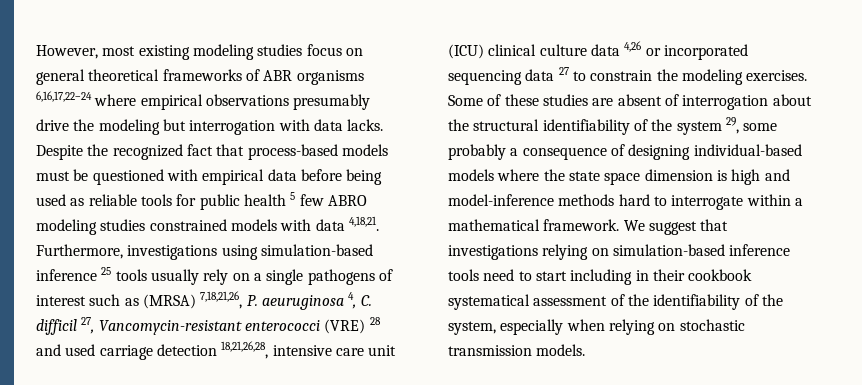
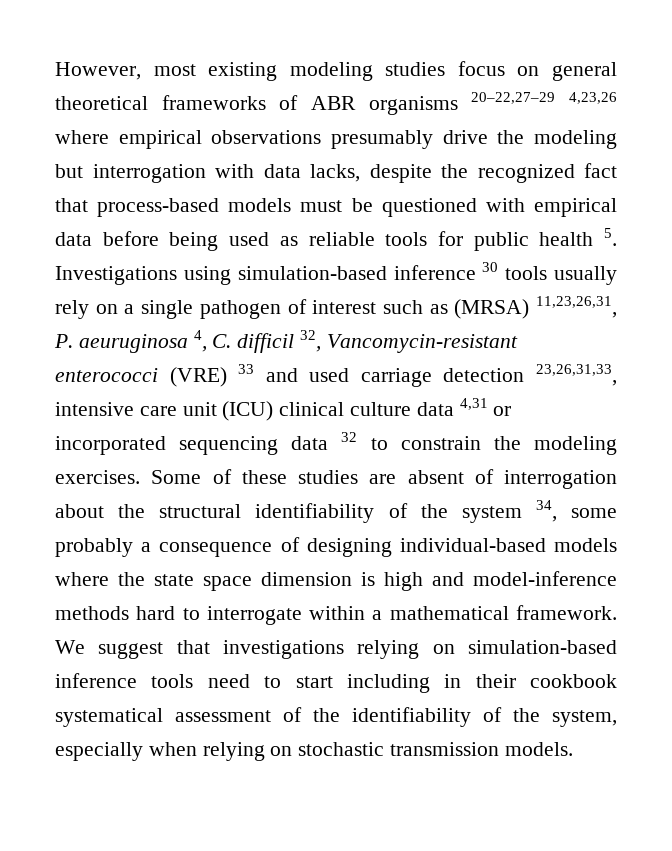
- However, most existing modeling studies focus on general theoretical frameworks of ABR organisms 6,16,17,22–24 where empirical observations presumably drive the modeling but interrogation with data lacks. Despite the recognized fact that process-based models must be questioned with empirical data before being used as reliable tools for public health 5 few ABRO modeling studies constrained models with data 4,18,21. Furthermore, investigations using simulation-based inference 25 tools usually rely on a single pathogens of interest such as (MRSA) 7,18,21,26, P. aeuruginosa 4, C. difficil 27, Vancomycin-resistant enterococci (VRE) 28 and used carriage detection 18,21,26,28, intensive care unit (ICU) clinical culture data 4,26 or incorporated sequencing data 27 to constrain the modeling exercises.
+ However, most existing modeling studies focus on general theoretical frameworks of ABR organisms 20–22,27–29 4,23,26 where empirical observations presumably drive the modeling but interrogation with data lacks, despite the recognized fact that process-based models must be questioned with empirical data before being used as reliable tools for public health 5. Investigations using simulation-based inference 30 tools usually rely on a single pathogen of interest such as (MRSA) 11,23,26,31, P. aeuruginosa 4, C. difficil 32, Vancomycin-resistant enterococci (VRE) 33 and used carriage detection 23,26,31,33, intensive care unit (ICU) clinical culture data 4,31 or incorporated sequencing data 32 to constrain the modeling exercises.
- Some of these studies are absent of interrogation about the structural identifiability of the system 29, some probably a consequence of designing individual-based models where the state space dimension is high and model-inference methods hard to interrogate within a mathematical framework.
+ Some of these studies are absent of interrogation about the structural identifiability of the system 34, some probably a consequence of designing individual-based models where the state space dimension is high and model-inference methods hard to interrogate within a mathematical framework.

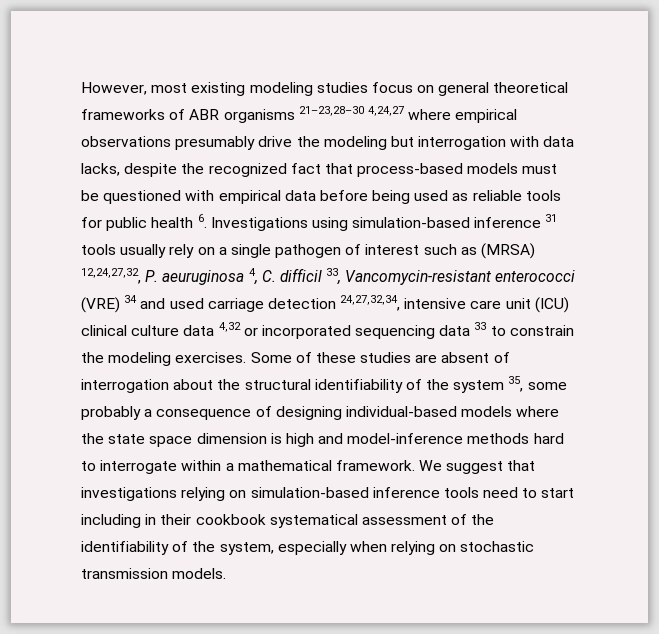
- However, most existing modeling studies focus on general theoretical frameworks of ABR organisms 20–22,27–29 4,23,26 where empirical observations presumably drive the modeling but interrogation with data lacks, despite the recognized fact that process-based models must be questioned with empirical data before being used as reliable tools for public health 5. Investigations using simulation-based inference 30 tools usually rely on a single pathogen of interest such as (MRSA) 11,23,26,31, P. aeuruginosa 4, C. difficil 32, Vancomycin-resistant enterococci (VRE) 33 and used carriage detection 23,26,31,33, intensive care unit (ICU) clinical culture data 4,31 or incorporated sequencing data 32 to constrain the modeling exercises.
+ However, most existing modeling studies focus on general theoretical frameworks of ABR organisms 21–23,28–30 4,24,27 where empirical observations presumably drive the modeling but interrogation with data lacks, despite the recognized fact that process-based models must be questioned with empirical data before being used as reliable tools for public health 6. Investigations using simulation-based inference 31 tools usually rely on a single pathogen of interest such as (MRSA) 12,24,27,32, P. aeuruginosa 4, C. difficil 33, Vancomycin-resistant enterococci (VRE) 34 and used carriage detection 24,27,32,34, intensive care unit (ICU) clinical culture data 4,32 or incorporated sequencing data 33 to constrain the modeling exercises.
- Some of these studies are absent of interrogation about the structural identifiability of the system 34, some probably a consequence of designing individual-based models where the state space dimension is high and model-inference methods hard to interrogate within a mathematical framework.
+ Some of these studies are absent of interrogation about the structural identifiability of the system 35, some probably a consequence of designing individual-based models where the state space dimension is high and model-inference methods hard to interrogate within a mathematical framework.

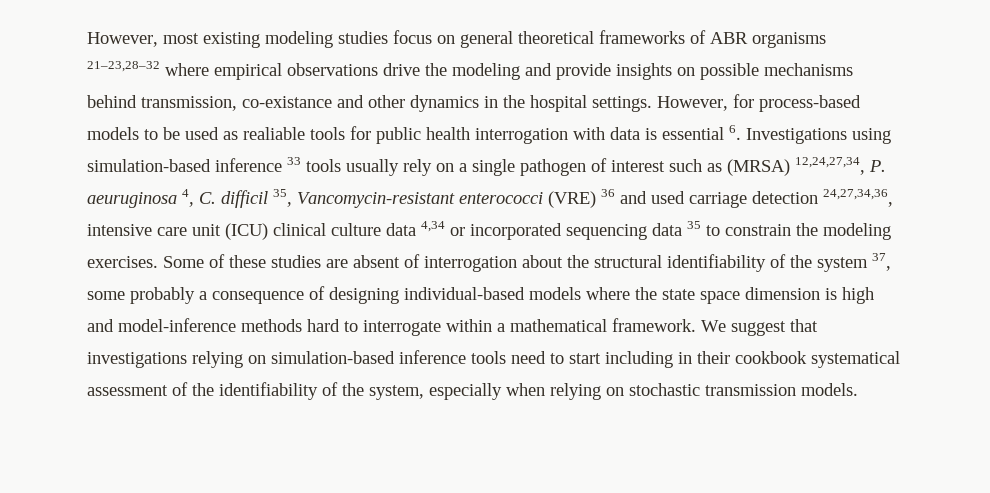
- However, most existing modeling studies focus on general theoretical frameworks of ABR organisms 21–23,28–30 4,24,27 where empirical observations presumably drive the modeling but interrogation with data lacks, despite the recognized fact that process-based models must be questioned with empirical data before being used as reliable tools for public health 6. Investigations using simulation-based inference 31 tools usually rely on a single pathogen of interest such as (MRSA) 12,24,27,32, P. aeuruginosa 4, C. difficil 33, Vancomycin-resistant enterococci (VRE) 34 and used carriage detection 24,27,32,34, intensive care unit (ICU) clinical culture data 4,32 or incorporated sequencing data 33 to constrain the modeling exercises.
+ However, most existing modeling studies focus on general theoretical frameworks of ABR organisms 21–23,28–32 where empirical observations drive the modeling and provide insights on possible mechanisms behind transmission, co-existance and other dynamics in the hospital settings. However, for process-based models to be used as realiable tools for public health interrogation with data is essential 6. Investigations using simulation-based inference 33 tools usually rely on a single pathogen of interest such as (MRSA) 12,24,27,34, P. aeuruginosa 4, C. difficil 35, Vancomycin-resistant enterococci (VRE) 36 and used carriage detection 24,27,34,36, intensive care unit (ICU) clinical culture data 4,34 or incorporated sequencing data 35 to constrain the modeling exercises.
- Some of these studies are absent of interrogation about the structural identifiability of the system 35, some probably a consequence of designing individual-based models where the state space dimension is high and model-inference methods hard to interrogate within a mathematical framework.
+ Some of these studies are absent of interrogation about the structural identifiability of the system 37, some probably a consequence of designing individual-based models where the state space dimension is high and model-inference methods hard to interrogate within a mathematical framework.

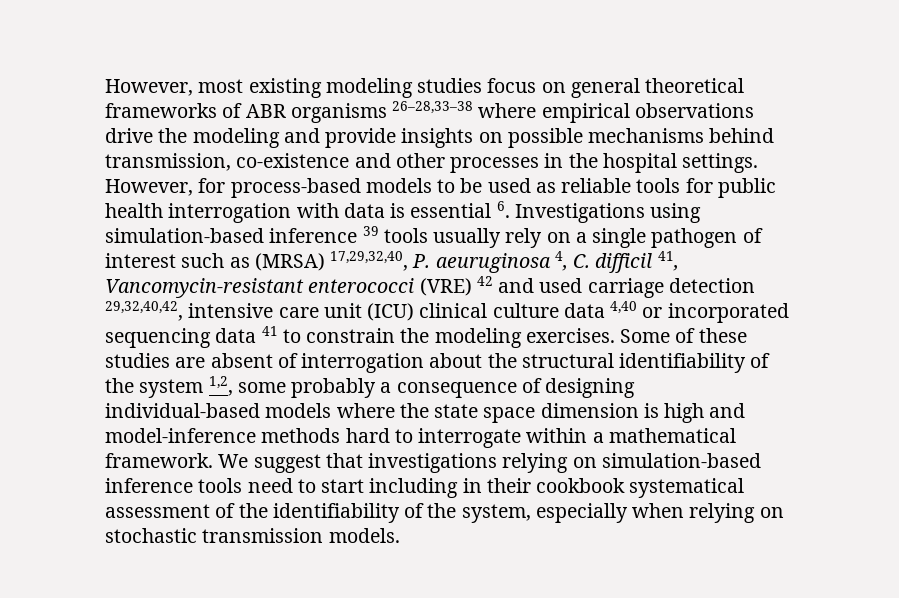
- However, most existing modeling studies focus on general theoretical frameworks of ABR organisms 21–23,28–32 where empirical observations drive the modeling and provide insights on possible mechanisms behind transmission, co-existance and other dynamics in the hospital settings.
+ However, most existing modeling studies focus on general theoretical frameworks of ABR organisms 26–28,33–38 where empirical observations drive the modeling and provide insights on possible mechanisms behind transmission, co-existence and other processes in the hospital settings.
- However, for process-based models to be used as realiable tools for public health interrogation with data is essential 6. Investigations using simulation-based inference 33 tools usually rely on a single pathogen of interest such as (MRSA) 12,24,27,34, P. aeuruginosa 4, C. difficil 35, Vancomycin-resistant enterococci (VRE) 36 and used carriage detection 24,27,34,36, intensive care unit (ICU) clinical culture data 4,34 or incorporated sequencing data 35 to constrain the modeling exercises.
+ However, for process-based models to be used as reliable tools for public health interrogation with data is essential 6. Investigations using simulation-based inference 39 tools usually rely on a single pathogen of interest such as (MRSA) 17,29,32,40, P. aeuruginosa 4, C. difficil 41, Vancomycin-resistant enterococci (VRE) 42 and used carriage detection 29,32,40,42, intensive care unit (ICU) clinical culture data 4,40 or incorporated sequencing data 41 to constrain the modeling exercises.
- Some of these studies are absent of interrogation about the structural identifiability of the system 37, some probably a consequence of designing individual-based models where the state space dimension is high and model-inference methods hard to interrogate within a mathematical framework.
+ Some of these studies are absent of interrogation about the structural identifiability of the system 1,2, some probably a consequence of designing individual-based models where the state space dimension is high and model-inference methods hard to interrogate within a mathematical framework.

